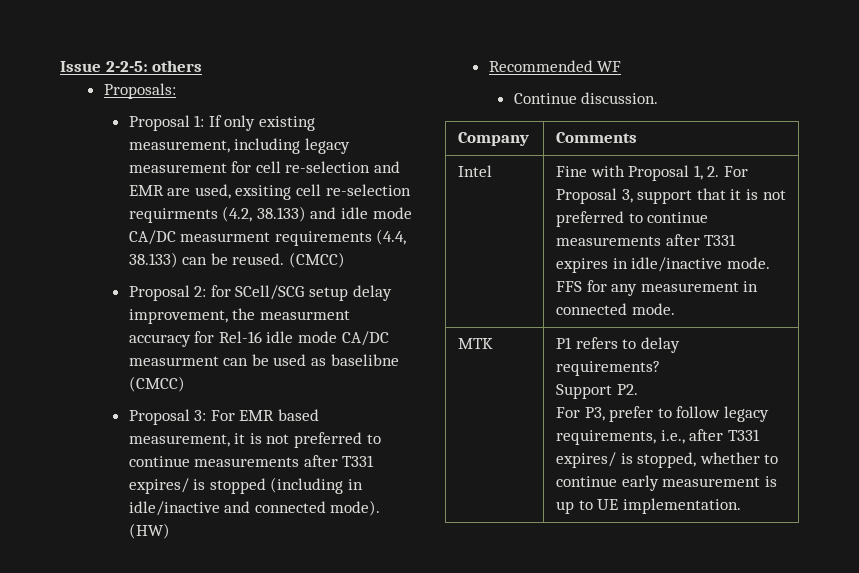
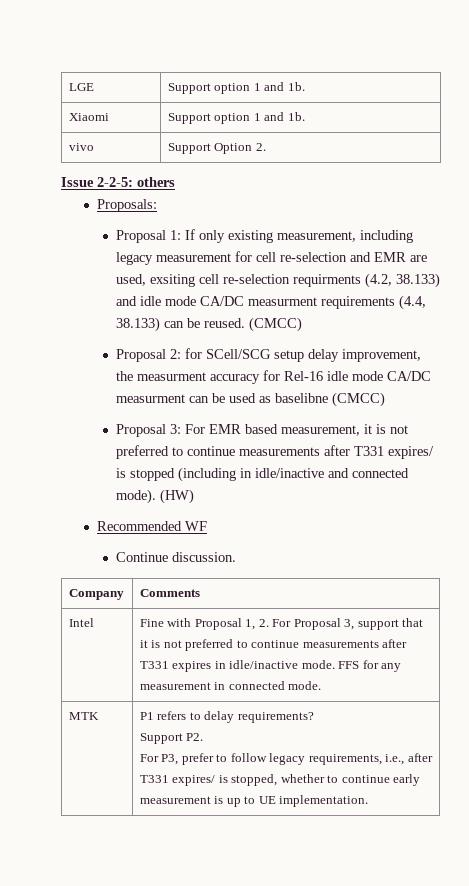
+ LGE | Support option 1 and 1b.
+ Xiaomi | Support option 1 and 1b.
+ vivo | Support Option 2.

